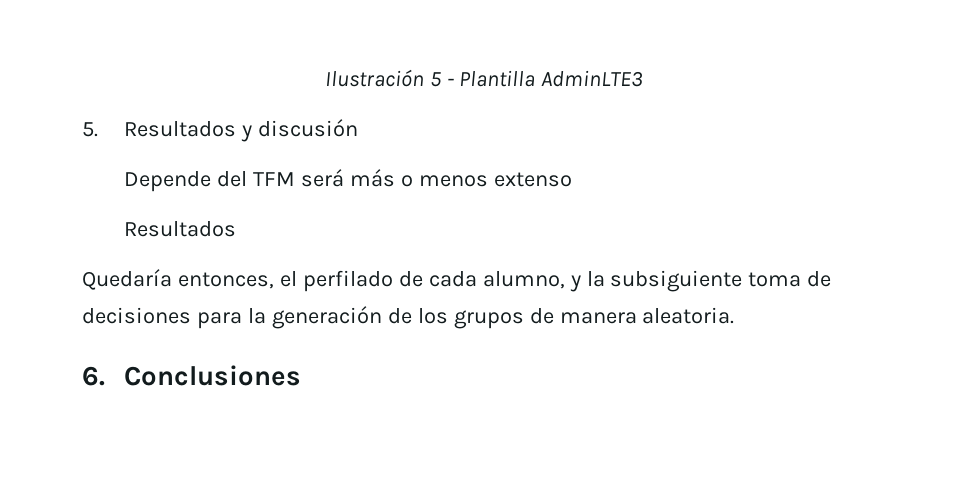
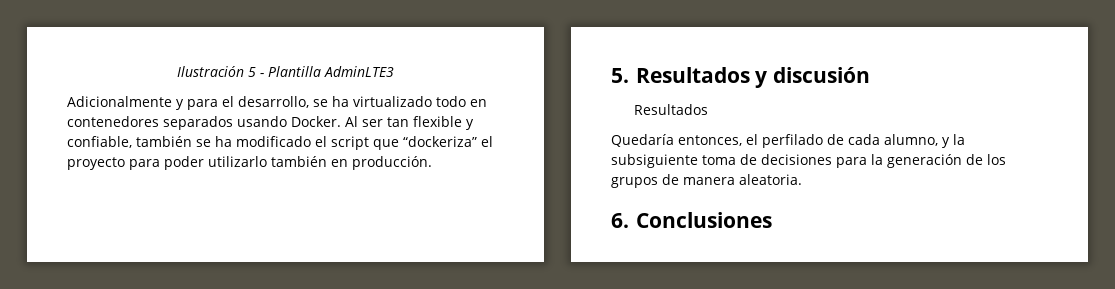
+ Adicionalmente y para el desarrollo, se ha virtualizado todo en contenedores separados usando Docker. Al ser tan flexible y confiable, también se ha modificado el script que “dockeriza” el proyecto para poder utilizarlo también en producción.
  5. Resultados y discusión
- Depende del TFM será más o menos extenso

